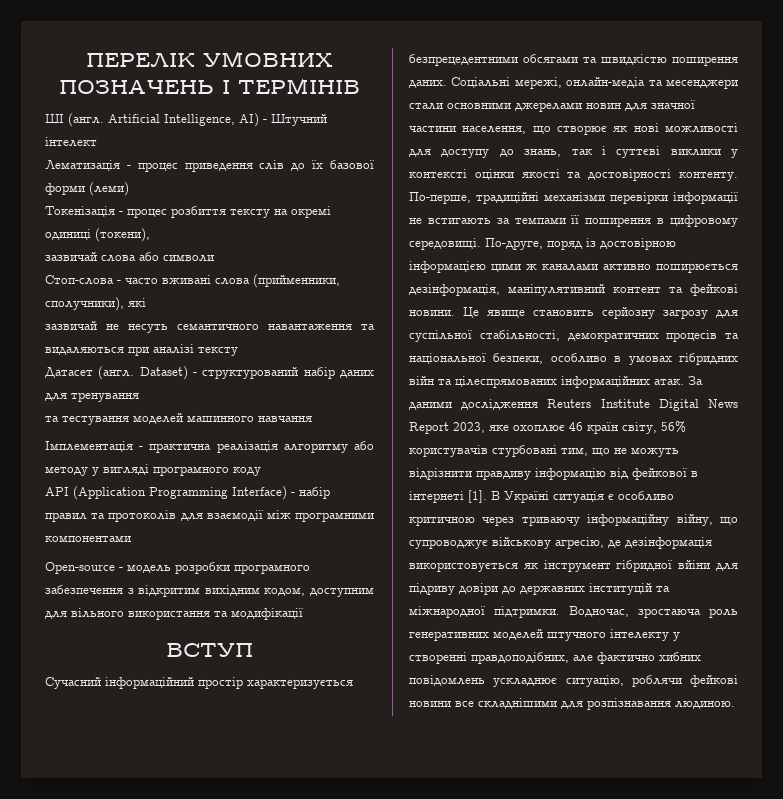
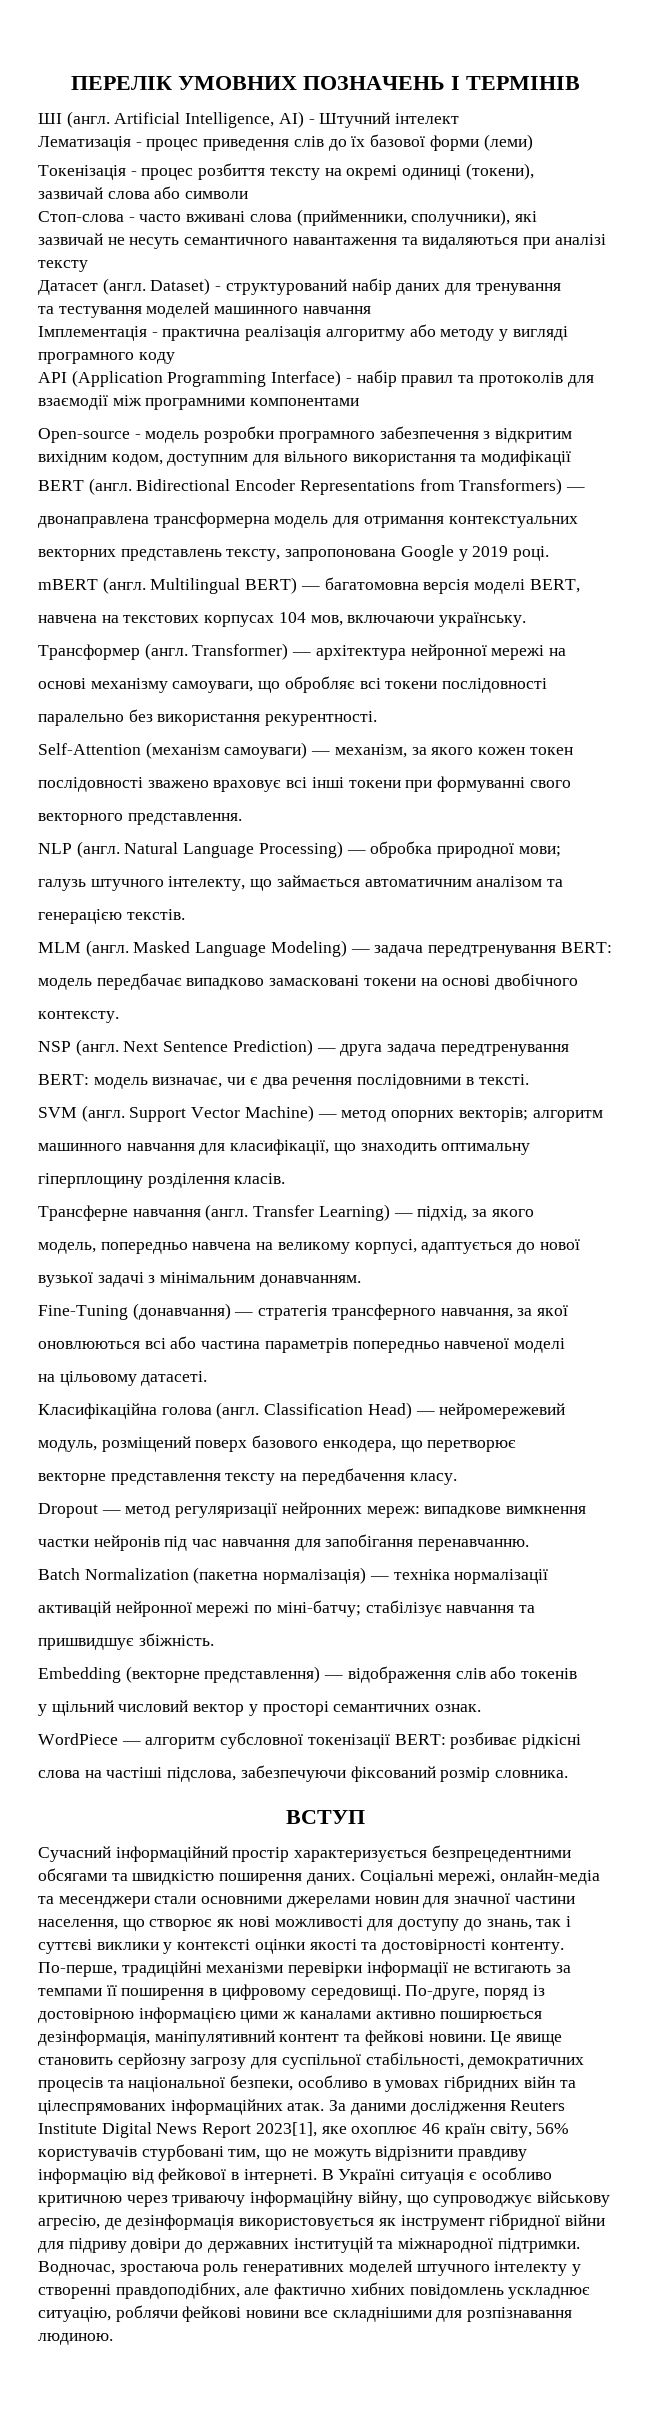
+ BERT (англ. Bidirectional Encoder Representations from Transformers) —
+ двонаправлена трансформерна модель для отримання контекстуальних
+ векторних представлень тексту, запропонована Google у 2019 році.
+ mBERT (англ. Multilingual BERT) — багатомовна версія моделі BERT,
+ навчена на текстових корпусах 104 мов, включаючи українську.
+ Трансформер (англ. Transformer) — архітектура нейронної мережі на
+ основі механізму самоуваги, що обробляє всі токени послідовності
+ паралельно без використання рекурентності.
+ Self-Attention (механізм самоуваги) — механізм, за якого кожен токен
+ послідовності зважено враховує всі інші токени при формуванні свого
+ векторного представлення.
+ NLP (англ. Natural Language Processing) — обробка природної мови;
+ галузь штучного інтелекту, що займається автоматичним аналізом та
+ генерацією текстів.
+ MLM (англ. Masked Language Modeling) — задача передтренування BERT:
+ модель передбачає випадково замасковані токени на основі двобічного
+ контексту.
+ NSP (англ. Next Sentence Prediction) — друга задача передтренування
+ BERT: модель визначає, чи є два речення послідовними в тексті.
+ SVM (англ. Support Vector Machine) — метод опорних векторів; алгоритм
+ машинного навчання для класифікації, що знаходить оптимальну
+ гіперплощину розділення класів.
+ Трансферне навчання (англ. Transfer Learning) — підхід, за якого
+ модель, попередньо навчена на великому корпусі, адаптується до нової
+ вузької задачі з мінімальним донавчанням.
+ Fine-Tuning (донавчання) — стратегія трансферного навчання, за якої
+ оновлюються всі або частина параметрів попередньо навченої моделі
+ на цільовому датасеті.
+ Класифікаційна голова (англ. Classification Head) — нейромережевий
+ модуль, розміщений поверх базового енкодера, що перетворює
+ векторне представлення тексту на передбачення класу.
+ Dropout — метод регуляризації нейронних мереж: випадкове вимкнення
+ частки нейронів під час навчання для запобігання перенавчанню.
+ Batch Normalization (пакетна нормалізація) — техніка нормалізації
+ активацій нейронної мережі по міні-батчу; стабілізує навчання та
+ пришвидшує збіжність.
+ Embedding (векторне представлення) — відображення слів або токенів
+ у щільний числовий вектор у просторі семантичних ознак.
+ WordPiece — алгоритм субсловної токенізації BERT: розбиває рідкісні
+ слова на частіші підслова, забезпечуючи фіксований розмір словника.
- За даними дослідження Reuters Institute Digital News Report 2023, яке охоплює 46 країн світу, 56% користувачів стурбовані тим, що не можуть відрізнити правдиву інформацію від фейкової в інтернеті [1].
+ За даними дослідження Reuters Institute Digital News Report 2023[1], яке охоплює 46 країн світу, 56% користувачів стурбовані тим, що не можуть відрізнити правдиву інформацію від фейкової в інтернеті.
- В Україні ситуація є особливо критичною через триваючу інформаційну війну, що супроводжує військову агресію, де дезінформація використовується як інструмент гібридної вйіни для підриву довіри до державних інституцій та міжнародної підтримки.
+ В Україні ситуація є особливо критичною через триваючу інформаційну війну, що супроводжує військову агресію, де дезінформація використовується як інструмент гібридної війни для підриву довіри до державних інституцій та міжнародної підтримки.

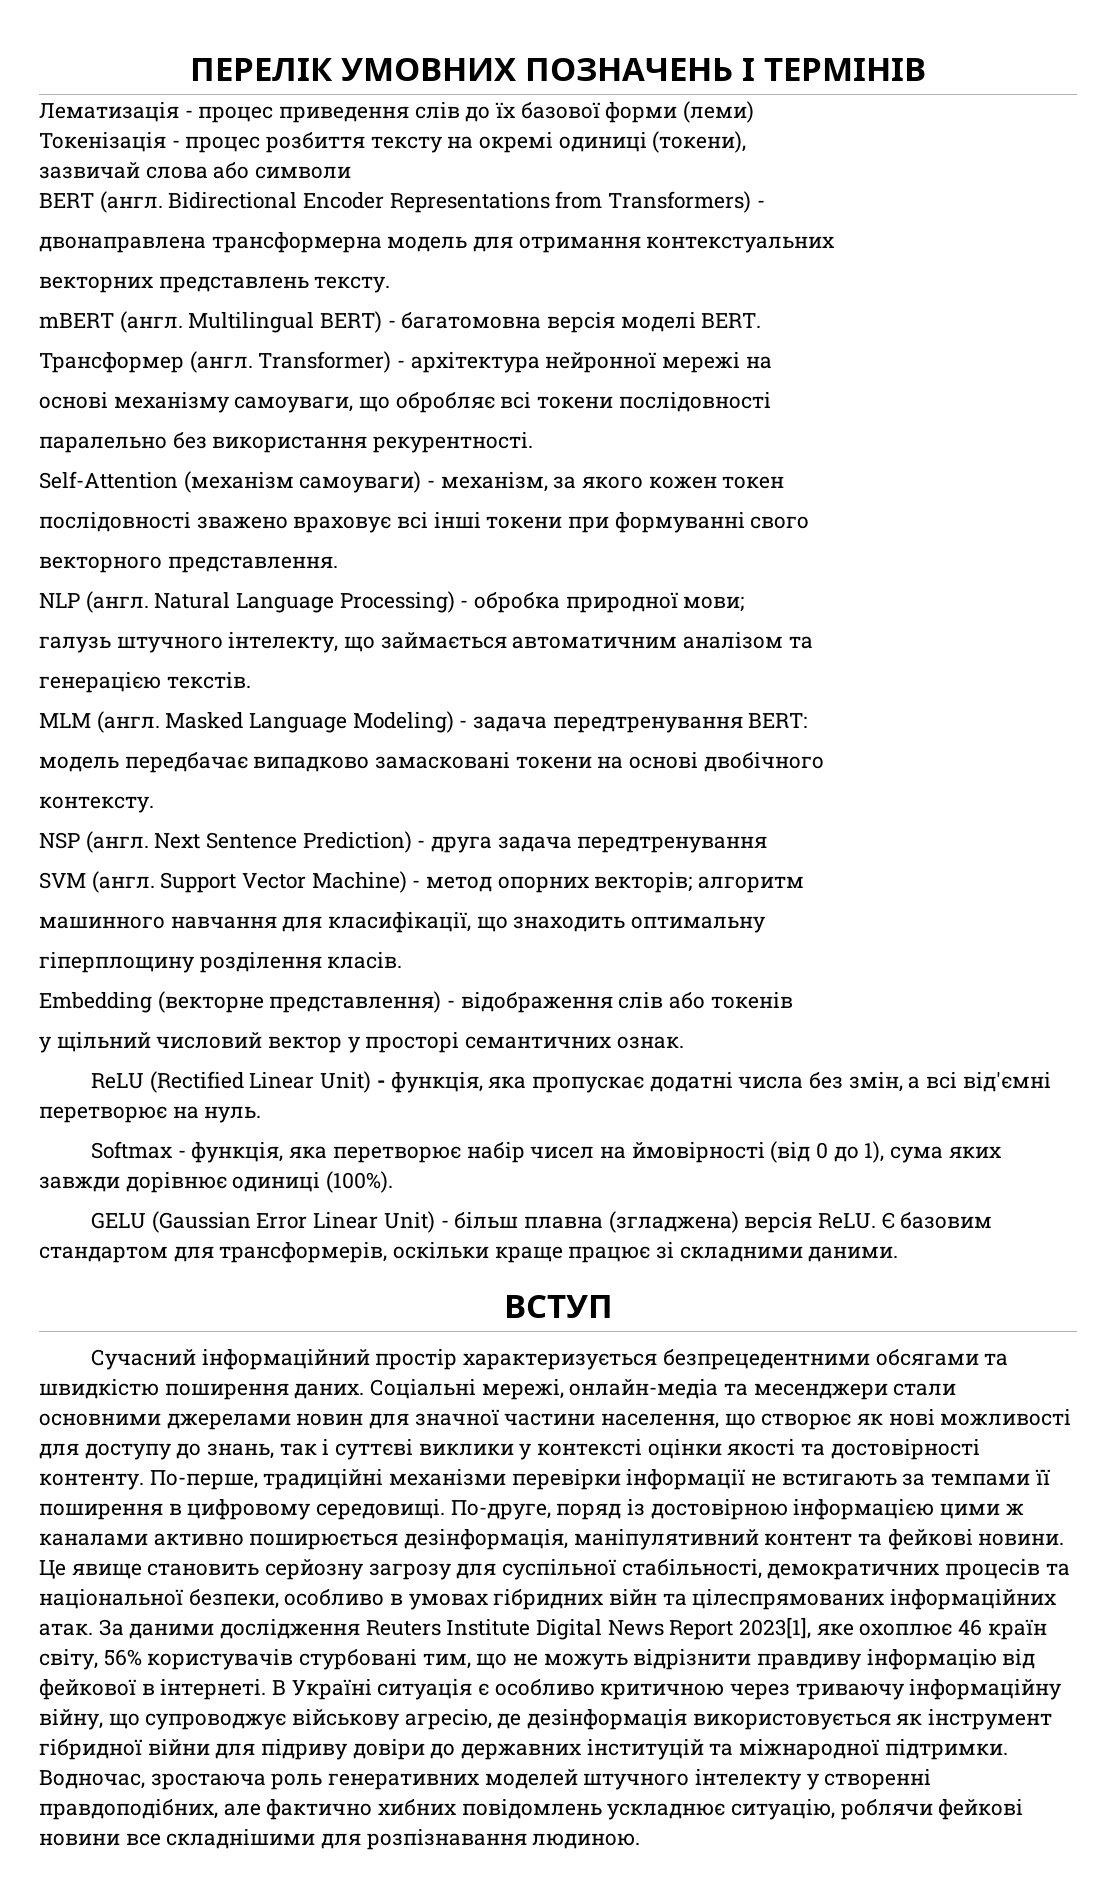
- ШІ (англ. Artificial Intelligence, AI) - Штучний інтелект
- Стоп-слова - часто вживані слова (прийменники, сполучники), які
- зазвичай не несуть семантичного навантаження та видаляються при аналізі тексту
- Датасет (англ. Dataset) - структурований набір даних для тренування
- та тестування моделей машинного навчання
- Імплементація - практична реалізація алгоритму або методу у вигляді програмного коду
- API (Application Programming Interface) - набір правил та протоколів для взаємодії між програмними компонентами
- Open-source - модель розробки програмного забезпечення з відкритим вихідним кодом, доступним для вільного використання та модифікації
- Bidirectional Encoder Representations from Transformers) —
+ Bidirectional Encoder Representations from Transformers) -
- векторних представлень тексту, запропонована Google у 2019 році.
+ векторних представлень тексту.
- Multilingual BERT) — багатомовна версія моделі BERT,
- навчена на текстових корпусах 104 мов, включаючи українську.
+ Multilingual BERT) - багатомовна версія моделі BERT.
- Transformer) — архітектура нейронної мережі на
+ Transformer) - архітектура нейронної мережі на
- Self-Attention (механізм самоуваги) — механізм, за якого кожен токен
+ Self-Attention (механізм самоуваги) - механізм, за якого кожен токен
- Natural Language Processing) — обробка природної мови;
+ Natural Language Processing) - обробка природної мови;
- Masked Language Modeling) — задача передтренування BERT:
+ Masked Language Modeling) - задача передтренування BERT:
- Next Sentence Prediction) — друга задача передтренування
+ Next Sentence Prediction) - друга задача передтренування
- BERT: модель визначає, чи є два речення послідовними в тексті.
- Support Vector Machine) — метод опорних векторів; алгоритм
+ Support Vector Machine) - метод опорних векторів; алгоритм
- Трансферне навчання (англ. Transfer Learning) — підхід, за якого
- модель, попередньо навчена на великому корпусі, адаптується до нової
- вузької задачі з мінімальним донавчанням.
- Fine-Tuning (донавчання) — стратегія трансферного навчання, за якої
- оновлюються всі або частина параметрів попередньо навченої моделі
- на цільовому датасеті.
- Класифікаційна голова (англ. Classification Head) — нейромережевий
- модуль, розміщений поверх базового енкодера, що перетворює
- векторне представлення тексту на передбачення класу.
- Dropout — метод регуляризації нейронних мереж: випадкове вимкнення
- частки нейронів під час навчання для запобігання перенавчанню.
- Batch Normalization (пакетна нормалізація) — техніка нормалізації
- активацій нейронної мережі по міні-батчу; стабілізує навчання та
- пришвидшує збіжність.
- Embedding (векторне представлення) — відображення слів або токенів
+ Embedding (векторне представлення) - відображення слів або токенів
- WordPiece — алгоритм субсловної токенізації BERT: розбиває рідкісні
- слова на частіші підслова, забезпечуючи фіксований розмір словника.
+ ReLU (Rectified Linear Unit) - функція, яка пропускає додатні числа без змін, а всі від'ємні перетворює на нуль.
+ Softmax - функція, яка перетворює набір чисел на ймовірності (від 0 до 1), сума яких завжди дорівнює одиниці (100%).
+ GELU (Gaussian Error Linear Unit) - більш плавна (згладжена) версія ReLU. Є базовим стандартом для трансформерів, оскільки краще працює зі складними даними.

